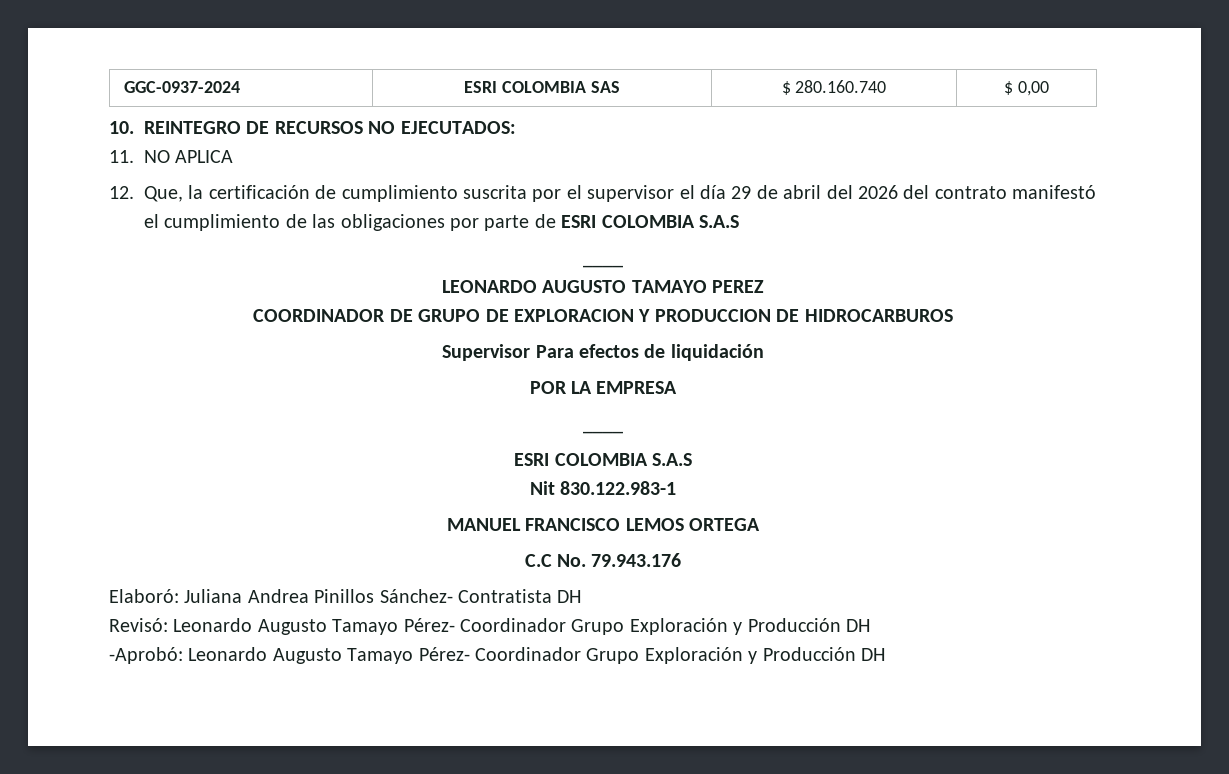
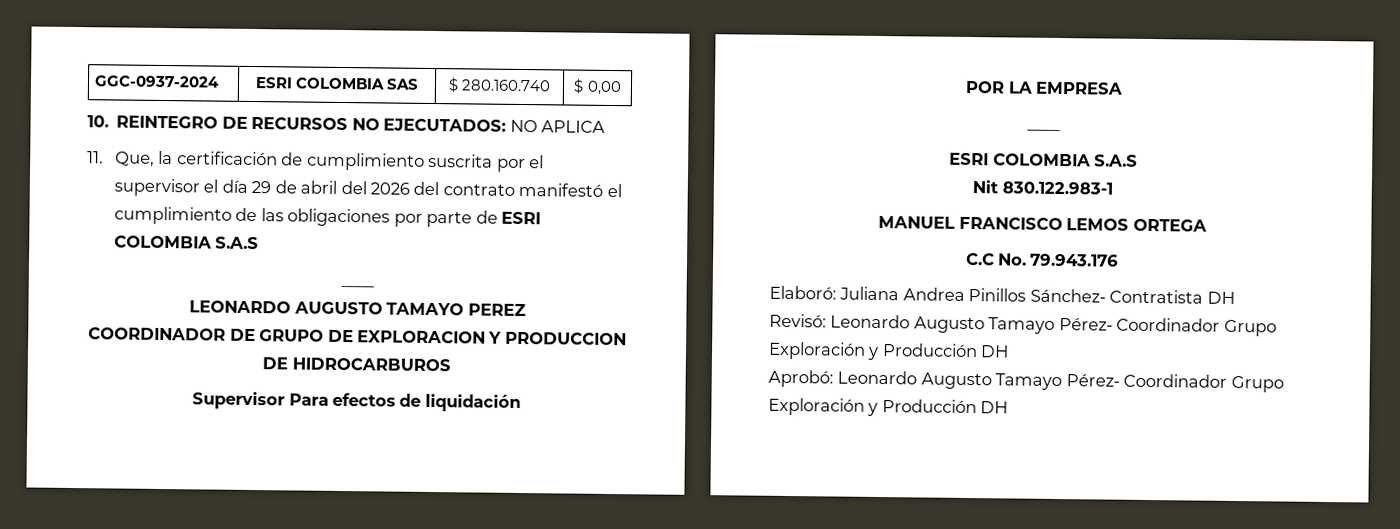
- 10. REINTEGRO DE RECURSOS NO EJECUTADOS:
- 11. NO APLICA
+ 10. REINTEGRO DE RECURSOS NO EJECUTADOS: NO APLICA
- 12. Que, la certificación de cumplimiento suscrita por el supervisor el día 29 de abril del 2026 del contrato manifestó el cumplimiento de las obligaciones por parte de ESRI COLOMBIA S.A.S
+ 11. Que, la certificación de cumplimiento suscrita por el supervisor el día 29 de abril del 2026 del contrato manifestó el cumplimiento de las obligaciones por parte de ESRI COLOMBIA S.A.S
- -Aprobó: Leonardo Augusto Tamayo Pérez- Coordinador Grupo Exploración y Producción DH
+ Aprobó: Leonardo Augusto Tamayo Pérez- Coordinador Grupo Exploración y Producción DH

